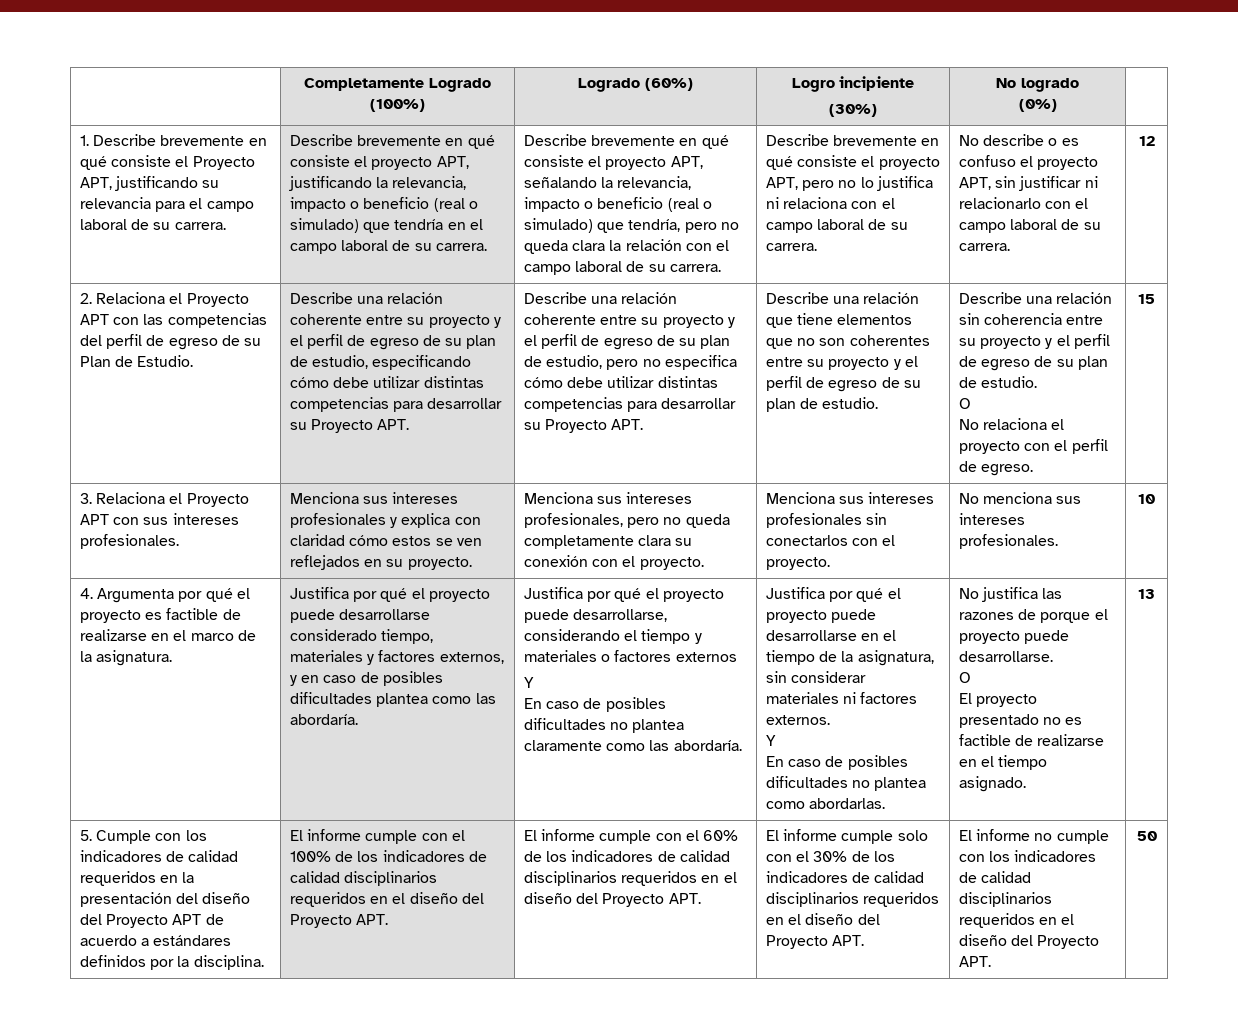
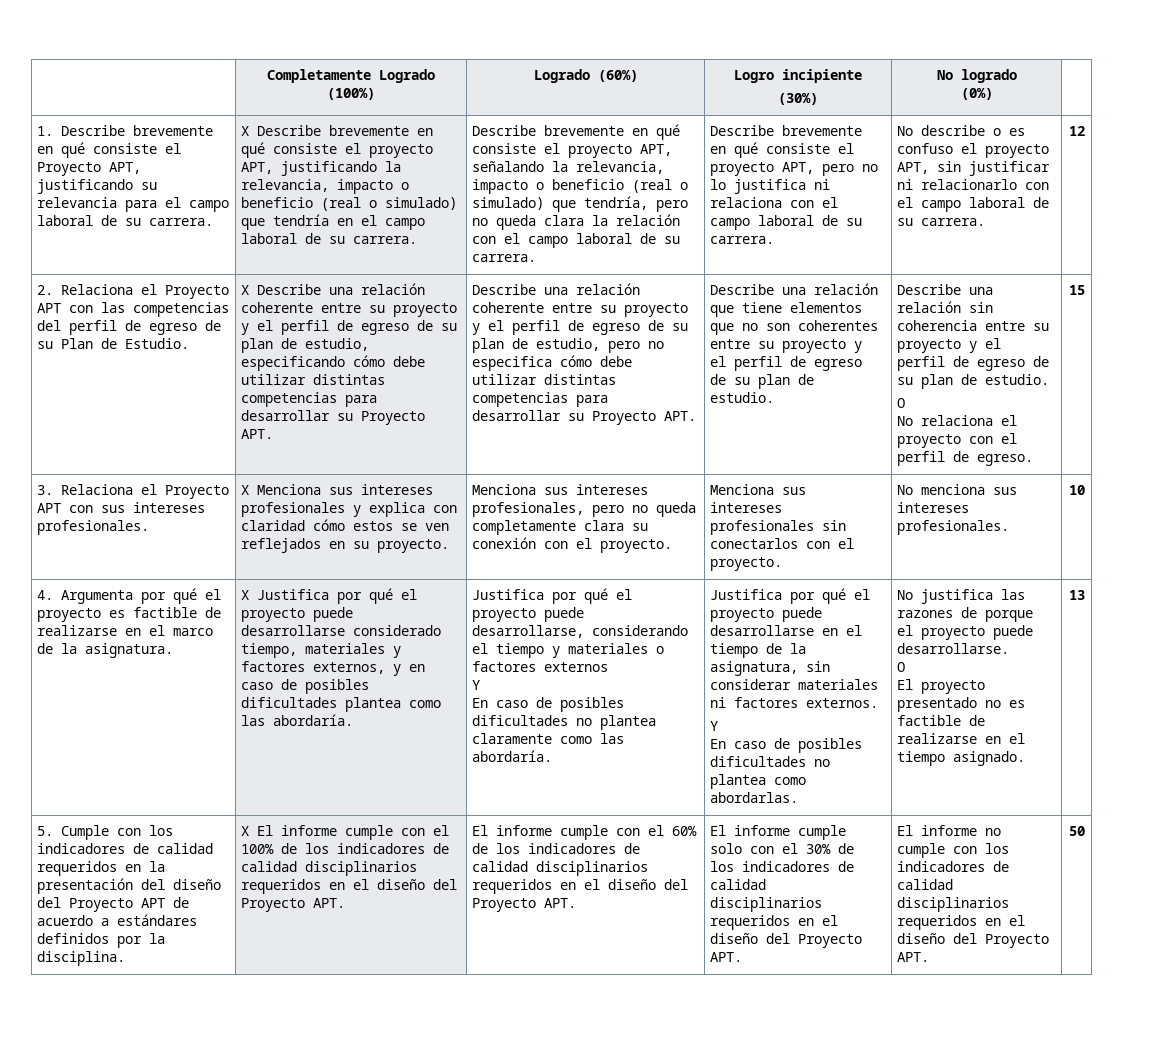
- Describe brevemente en qué consiste el proyecto APT, justificando la relevancia, impacto o beneficio (real o simulado) que tendría en el campo laboral de su carrera.
+ X Describe brevemente en qué consiste el proyecto APT, justificando la relevancia, impacto o beneficio (real o simulado) que tendría en el campo laboral de su carrera.
- Describe una relación coherente entre su proyecto y el perfil de egreso de su plan de estudio, especificando cómo debe utilizar distintas competencias para desarrollar su Proyecto APT.
+ X Describe una relación coherente entre su proyecto y el perfil de egreso de su plan de estudio, especificando cómo debe utilizar distintas competencias para desarrollar su Proyecto APT.
- Menciona sus intereses profesionales y explica con claridad cómo estos se ven reflejados en su proyecto.
+ X Menciona sus intereses profesionales y explica con claridad cómo estos se ven reflejados en su proyecto.
- Justifica por qué el proyecto puede desarrollarse considerado tiempo, materiales y factores externos, y en caso de posibles dificultades plantea como las abordaría.
+ X Justifica por qué el proyecto puede desarrollarse considerado tiempo, materiales y factores externos, y en caso de posibles dificultades plantea como las abordaría.
- El informe cumple con el 100% de los indicadores de calidad disciplinarios requeridos en el diseño del Proyecto APT.
+ X El informe cumple con el 100% de los indicadores de calidad disciplinarios requeridos en el diseño del Proyecto APT.

